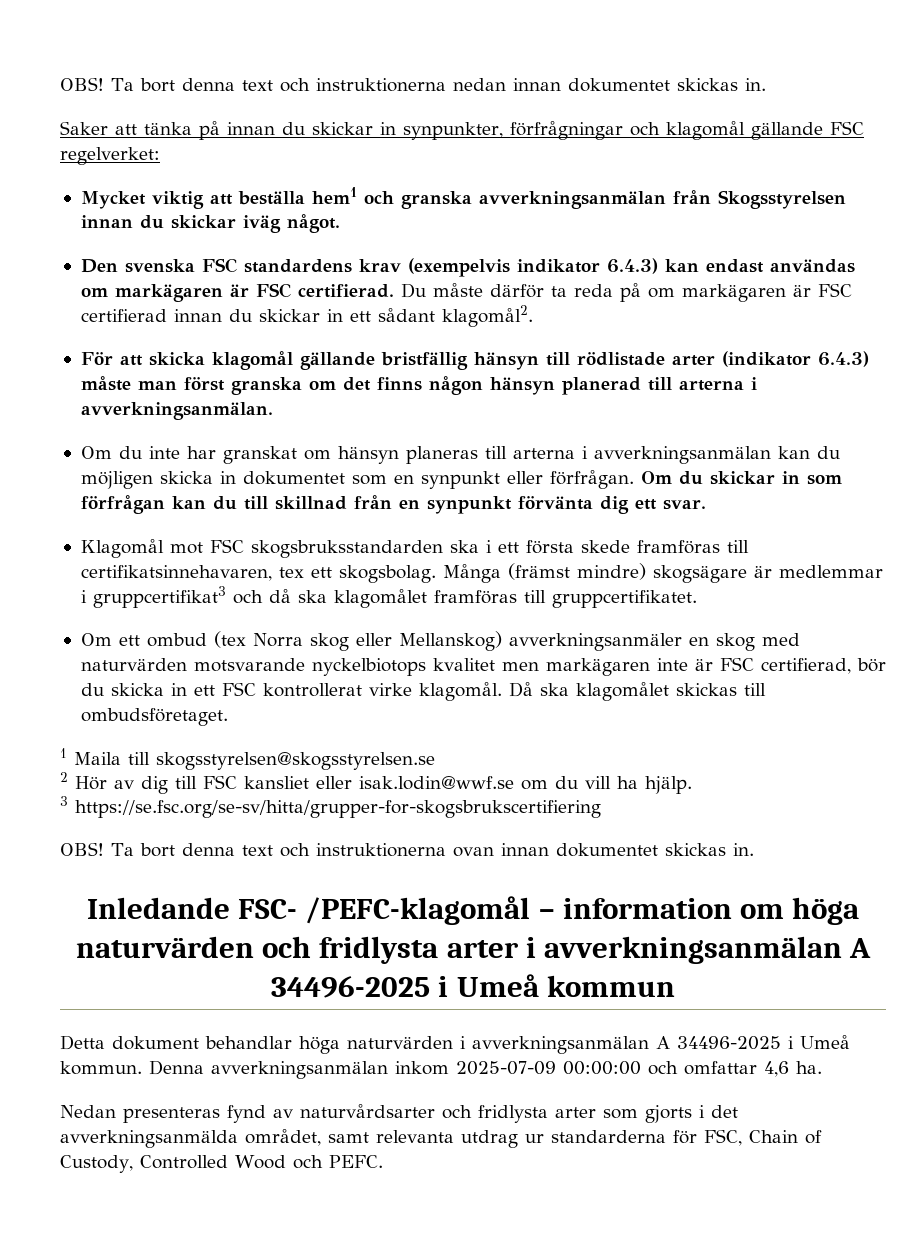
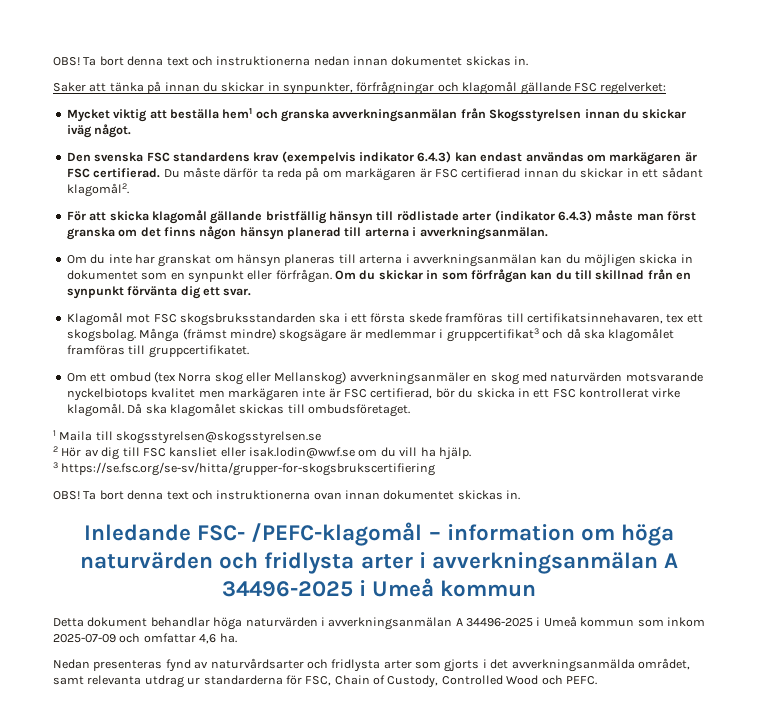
- Detta dokument behandlar höga naturvärden i avverkningsanmälan A 34496-2025 i Umeå kommun. Denna avverkningsanmälan inkom 2025-07-09 00:00:00 och omfattar 4,6 ha.
+ Detta dokument behandlar höga naturvärden i avverkningsanmälan A 34496-2025 i Umeå kommun som inkom 2025-07-09 och omfattar 4,6 ha.

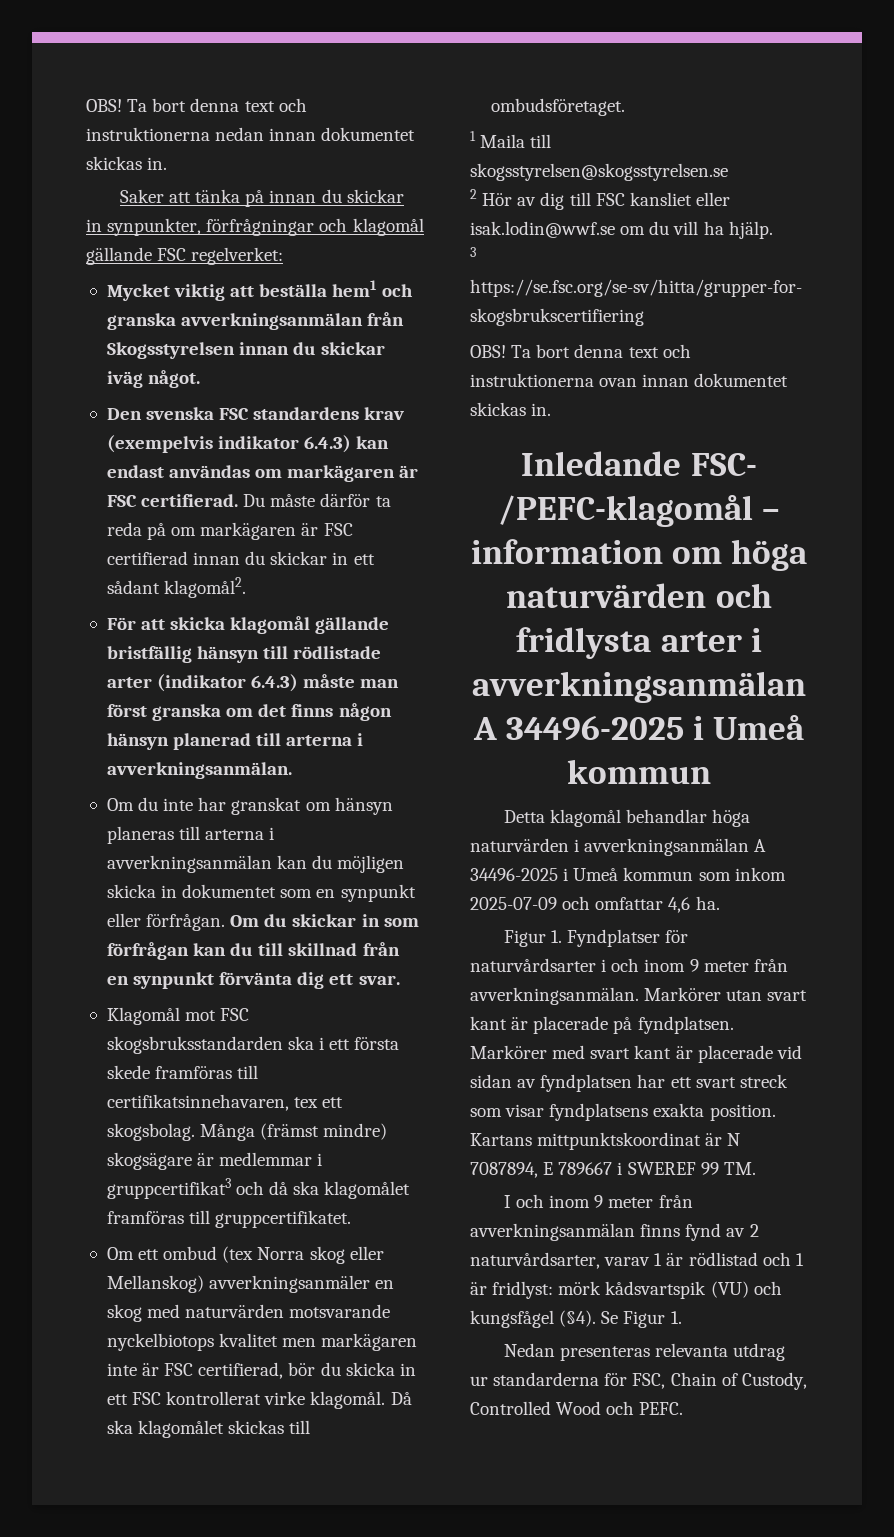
- Detta dokument behandlar höga naturvärden i avverkningsanmälan A 34496-2025 i Umeå kommun som inkom 2025-07-09 och omfattar 4,6 ha.
+ Detta klagomål behandlar höga naturvärden i avverkningsanmälan A 34496-2025 i Umeå kommun som inkom 2025-07-09 och omfattar 4,6 ha.
- Nedan presenteras fynd av naturvårdsarter och fridlysta arter som gjorts i det avverkningsanmälda området, samt relevanta utdrag ur standarderna för FSC, Chain of Custody, Controlled Wood och PEFC.
+ Figur 1. Fyndplatser för naturvårdsarter i och inom 9 meter från avverkningsanmälan. Markörer utan svart kant är placerade på fyndplatsen. Markörer med svart kant är placerade vid sidan av fyndplatsen har ett svart streck som visar fyndplatsens exakta position. Kartans mittpunktskoordinat är N 7087894, E 789667 i SWEREF 99 TM.
+ I och inom 9 meter från avverkningsanmälan finns fynd av 2 naturvårdsarter, varav 1 är rödlistad och 1 är fridlyst: mörk kådsvartspik (VU) och kungsfågel (§4). Se Figur 1.
+ Nedan presenteras relevanta utdrag ur standarderna för FSC, Chain of Custody, Controlled Wood och PEFC.

